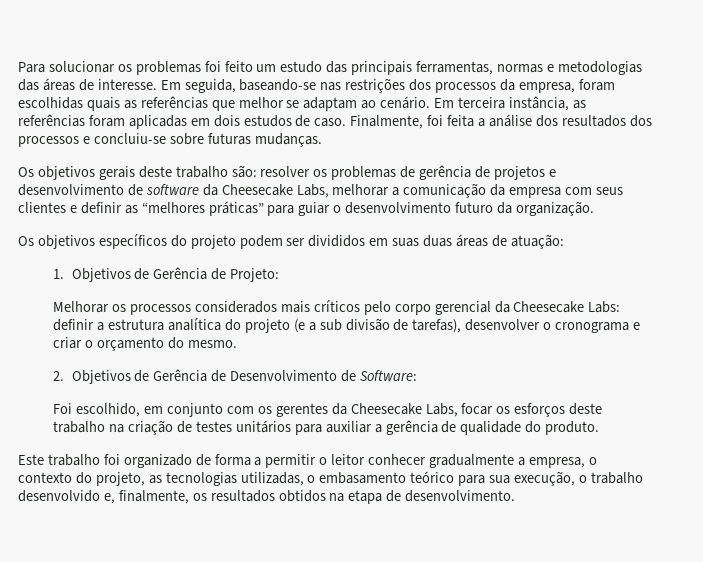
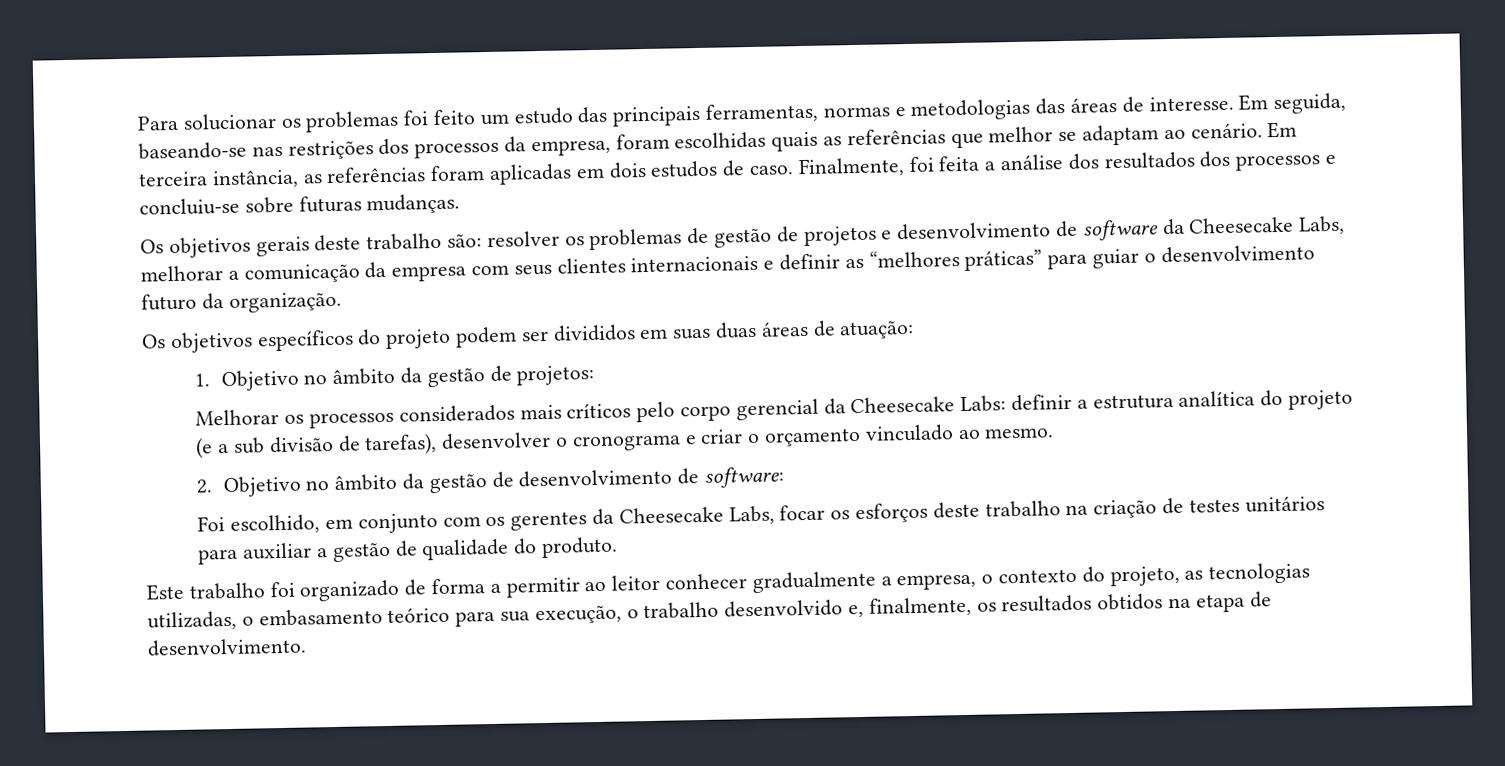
- Os objetivos gerais deste trabalho são: resolver os problemas de gerência de projetos e desenvolvimento de software da Cheesecake Labs, melhorar a comunicação da empresa com seus clientes e definir as “melhores práticas” para guiar o desenvolvimento futuro da organização.
+ Os objetivos gerais deste trabalho são: resolver os problemas de gestão de projetos e desenvolvimento de software da Cheesecake Labs, melhorar a comunicação da empresa com seus clientes internacionais e definir as “melhores práticas” para guiar o desenvolvimento futuro da organização.
- 1. Objetivos de Gerência de Projeto:
+ 1. Objetivo no âmbito da gestão de projetos:
- Melhorar os processos considerados mais críticos pelo corpo gerencial da Cheesecake Labs: definir a estrutura analítica do projeto (e a sub divisão de tarefas), desenvolver o cronograma e criar o orçamento do mesmo.
+ Melhorar os processos considerados mais críticos pelo corpo gerencial da Cheesecake Labs: definir a estrutura analítica do projeto (e a sub divisão de tarefas), desenvolver o cronograma e criar o orçamento vinculado ao mesmo.
- 2. Objetivos de Gerência de Desenvolvimento de Software:
+ 2. Objetivo no âmbito da gestão de desenvolvimento de software:
- Foi escolhido, em conjunto com os gerentes da Cheesecake Labs, focar os esforços deste trabalho na criação de testes unitários para auxiliar a gerência de qualidade do produto.
+ Foi escolhido, em conjunto com os gerentes da Cheesecake Labs, focar os esforços deste trabalho na criação de testes unitários para auxiliar a gestão de qualidade do produto.
- Este trabalho foi organizado de forma a permitir o leitor conhecer gradualmente a empresa, o contexto do projeto, as tecnologias utilizadas, o embasamento teórico para sua execução, o trabalho desenvolvido e, finalmente, os resultados obtidos na etapa de desenvolvimento.
+ Este trabalho foi organizado de forma a permitir ao leitor conhecer gradualmente a empresa, o contexto do projeto, as tecnologias utilizadas, o embasamento teórico para sua execução, o trabalho desenvolvido e, finalmente, os resultados obtidos na etapa de desenvolvimento.

